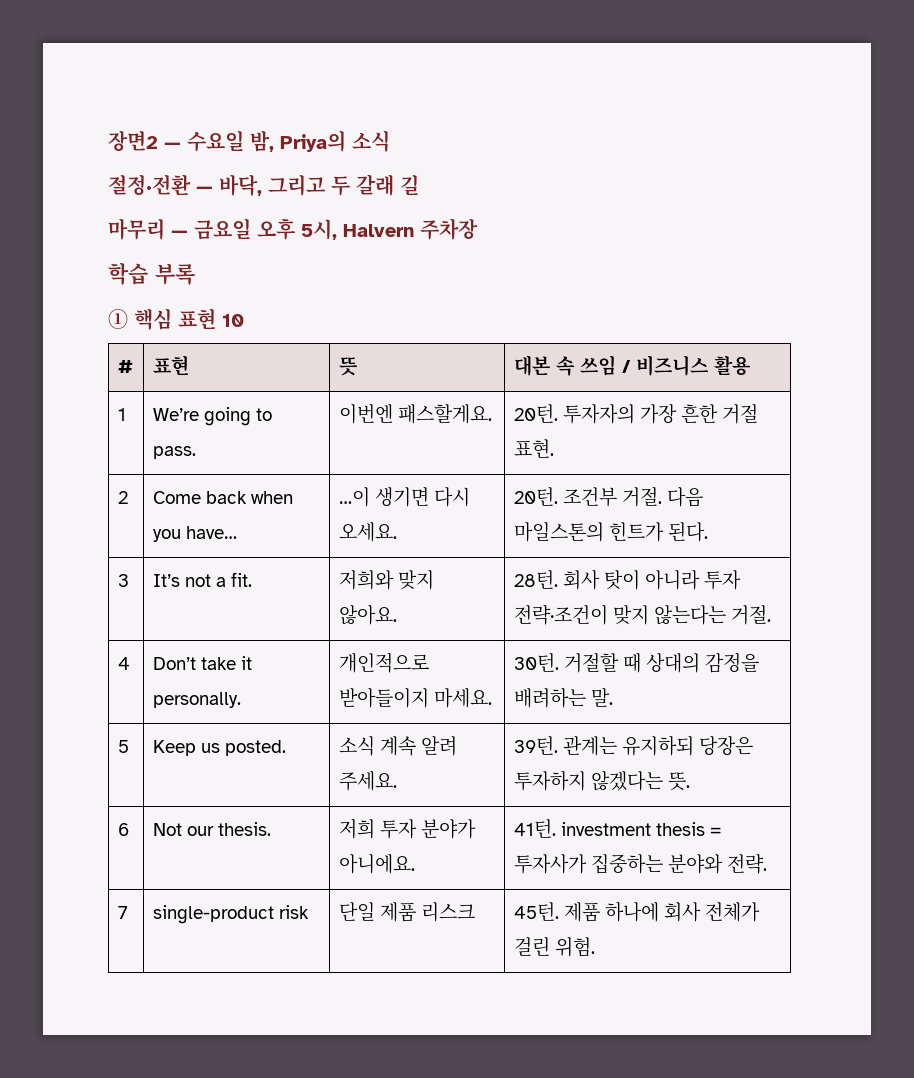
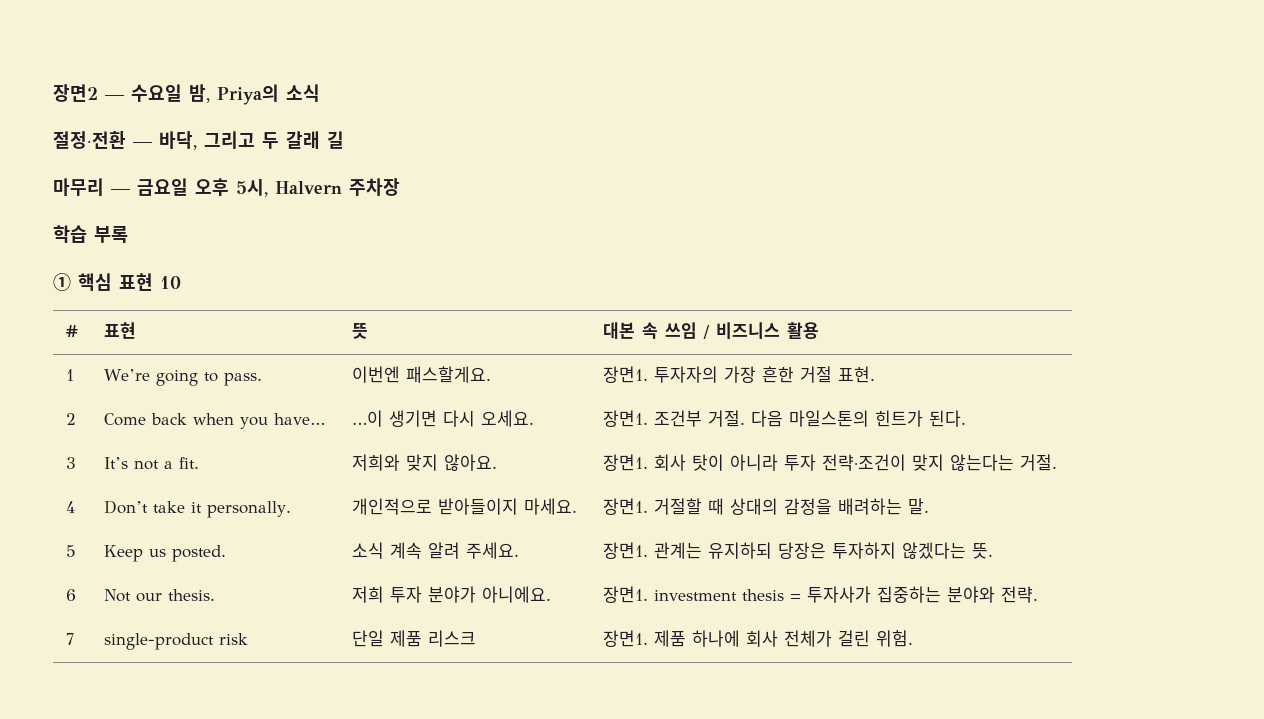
- 1 | We’re going to pass. | 이번엔 패스할게요. | 20턴. 투자자의 가장 흔한 거절 표현.
+ 1 | We’re going to pass. | 이번엔 패스할게요. | 장면1. 투자자의 가장 흔한 거절 표현.
- 2 | Come back when you have… | …이 생기면 다시 오세요. | 20턴. 조건부 거절. 다음 마일스톤의 힌트가 된다.
+ 2 | Come back when you have… | …이 생기면 다시 오세요. | 장면1. 조건부 거절. 다음 마일스톤의 힌트가 된다.
- 3 | It’s not a fit. | 저희와 맞지 않아요. | 28턴. 회사 탓이 아니라 투자 전략·조건이 맞지 않는다는 거절.
+ 3 | It’s not a fit. | 저희와 맞지 않아요. | 장면1. 회사 탓이 아니라 투자 전략·조건이 맞지 않는다는 거절.
- 4 | Don’t take it personally. | 개인적으로 받아들이지 마세요. | 30턴. 거절할 때 상대의 감정을 배려하는 말.
+ 4 | Don’t take it personally. | 개인적으로 받아들이지 마세요. | 장면1. 거절할 때 상대의 감정을 배려하는 말.
- 5 | Keep us posted. | 소식 계속 알려 주세요. | 39턴. 관계는 유지하되 당장은 투자하지 않겠다는 뜻.
+ 5 | Keep us posted. | 소식 계속 알려 주세요. | 장면1. 관계는 유지하되 당장은 투자하지 않겠다는 뜻.
- 6 | Not our thesis. | 저희 투자 분야가 아니에요. | 41턴. investment thesis = 투자사가 집중하는 분야와 전략.
+ 6 | Not our thesis. | 저희 투자 분야가 아니에요. | 장면1. investment thesis = 투자사가 집중하는 분야와 전략.
- 7 | single-product risk | 단일 제품 리스크 | 45턴. 제품 하나에 회사 전체가 걸린 위험.
+ 7 | single-product risk | 단일 제품 리스크 | 장면1. 제품 하나에 회사 전체가 걸린 위험.

